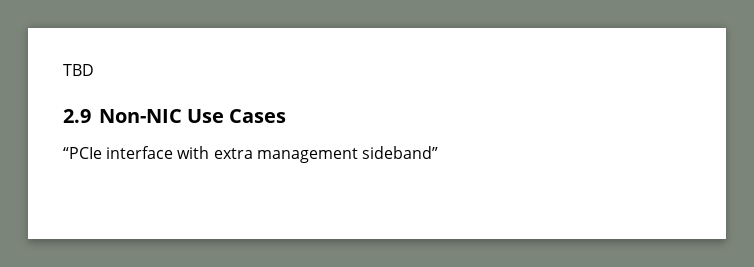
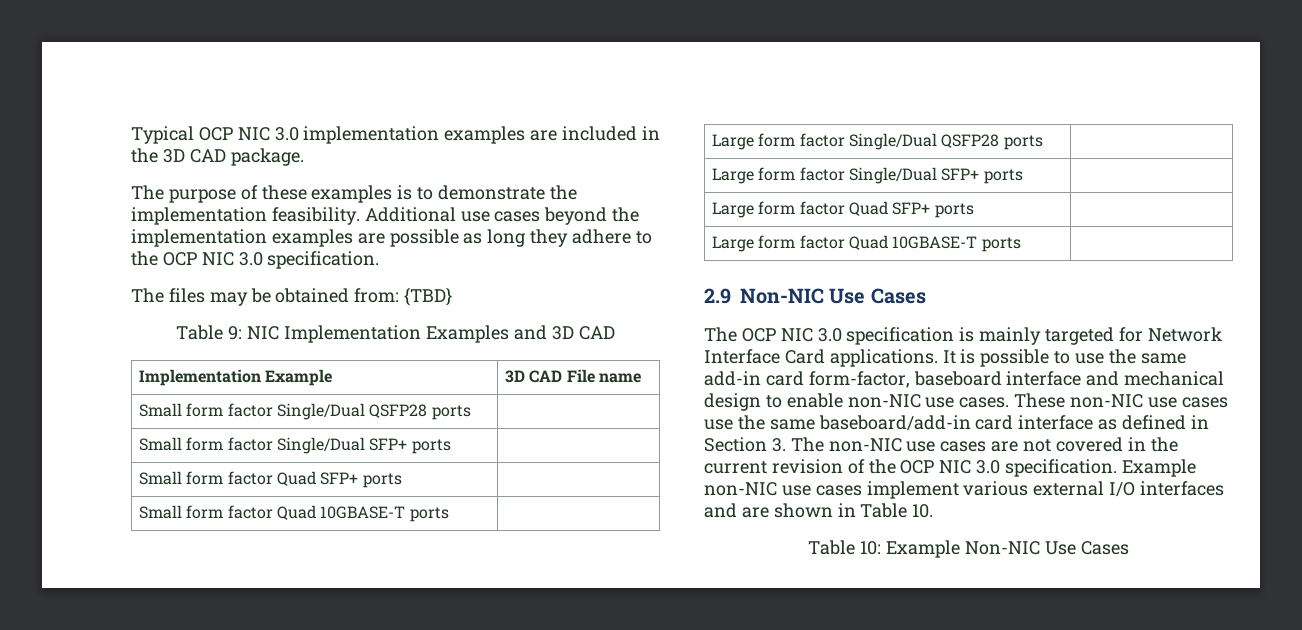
- TBD
+ Typical OCP NIC 3.0 implementation examples are included in the 3D CAD package.
+ The purpose of these examples is to demonstrate the implementation feasibility. Additional use cases beyond the implementation examples are possible as long they adhere to the OCP NIC 3.0 specification.
+ The files may be obtained from: {TBD}
+ Table 9: NIC Implementation Examples and 3D CAD
+ Implementation Example | 3D CAD File name
+ Small form factor Single/Dual QSFP28 ports |
+ Small form factor Single/Dual SFP+ ports |
+ Small form factor Quad SFP+ ports |
+ Small form factor Quad 10GBASE-T ports |
+ Large form factor Single/Dual QSFP28 ports |
+ Large form factor Single/Dual SFP+ ports |
+ Large form factor Quad SFP+ ports |
+ Large form factor Quad 10GBASE-T ports |
  2.9 Non-NIC Use Cases
- “PCIe interface with extra management sideband”
+ The OCP NIC 3.0 specification is mainly targeted for Network Interface Card applications. It is possible to use the same add-in card form-factor, baseboard interface and mechanical design to enable non-NIC use cases. These non-NIC use cases use the same baseboard/add-in card interface as defined in Section 3. The non-NIC use cases are not covered in the current revision of the OCP NIC 3.0 specification. Example non-NIC use cases implement various external I/O interfaces and are shown in Table 10.
+ Table 10: Example Non-NIC Use Cases

